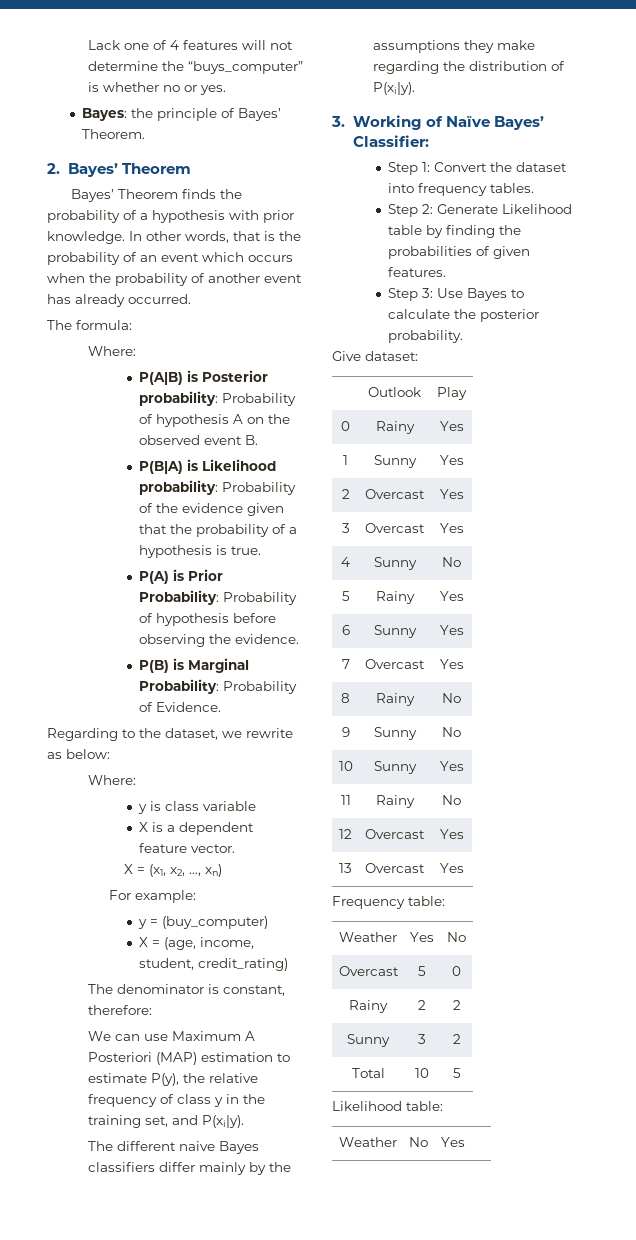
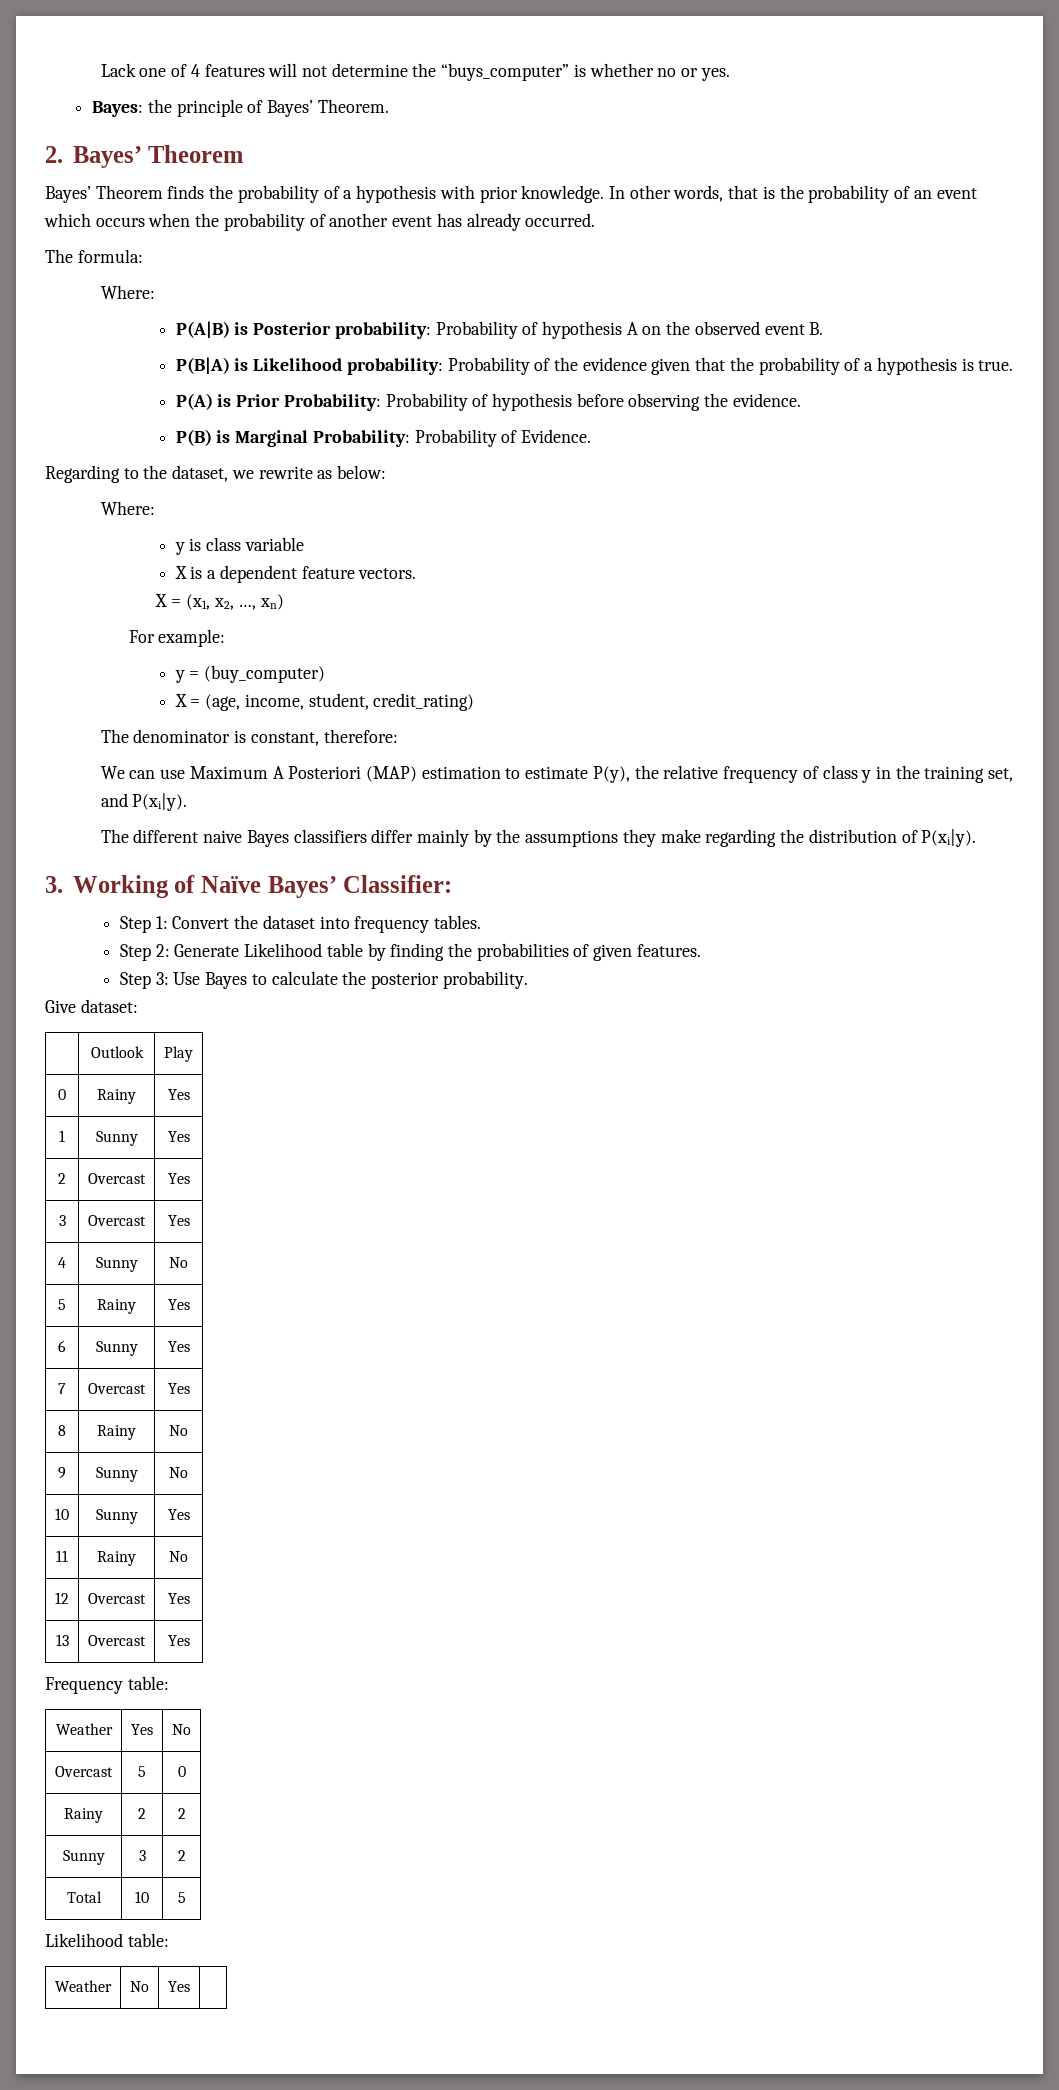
- X is a dependent feature vector.
+ X is a dependent feature vectors.

